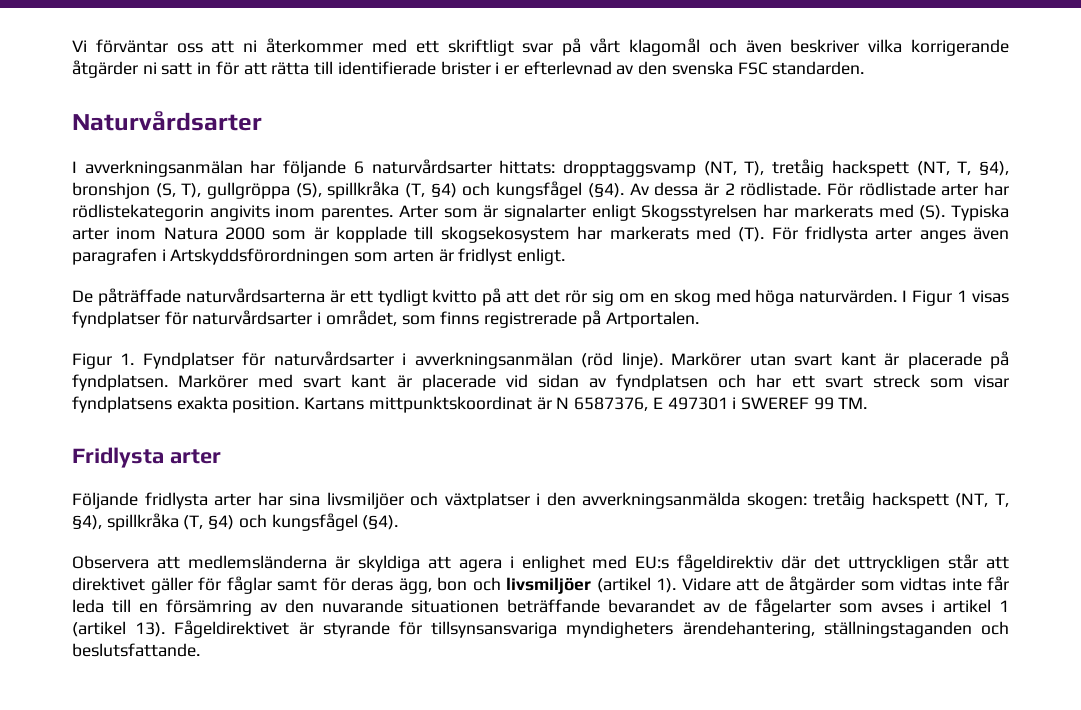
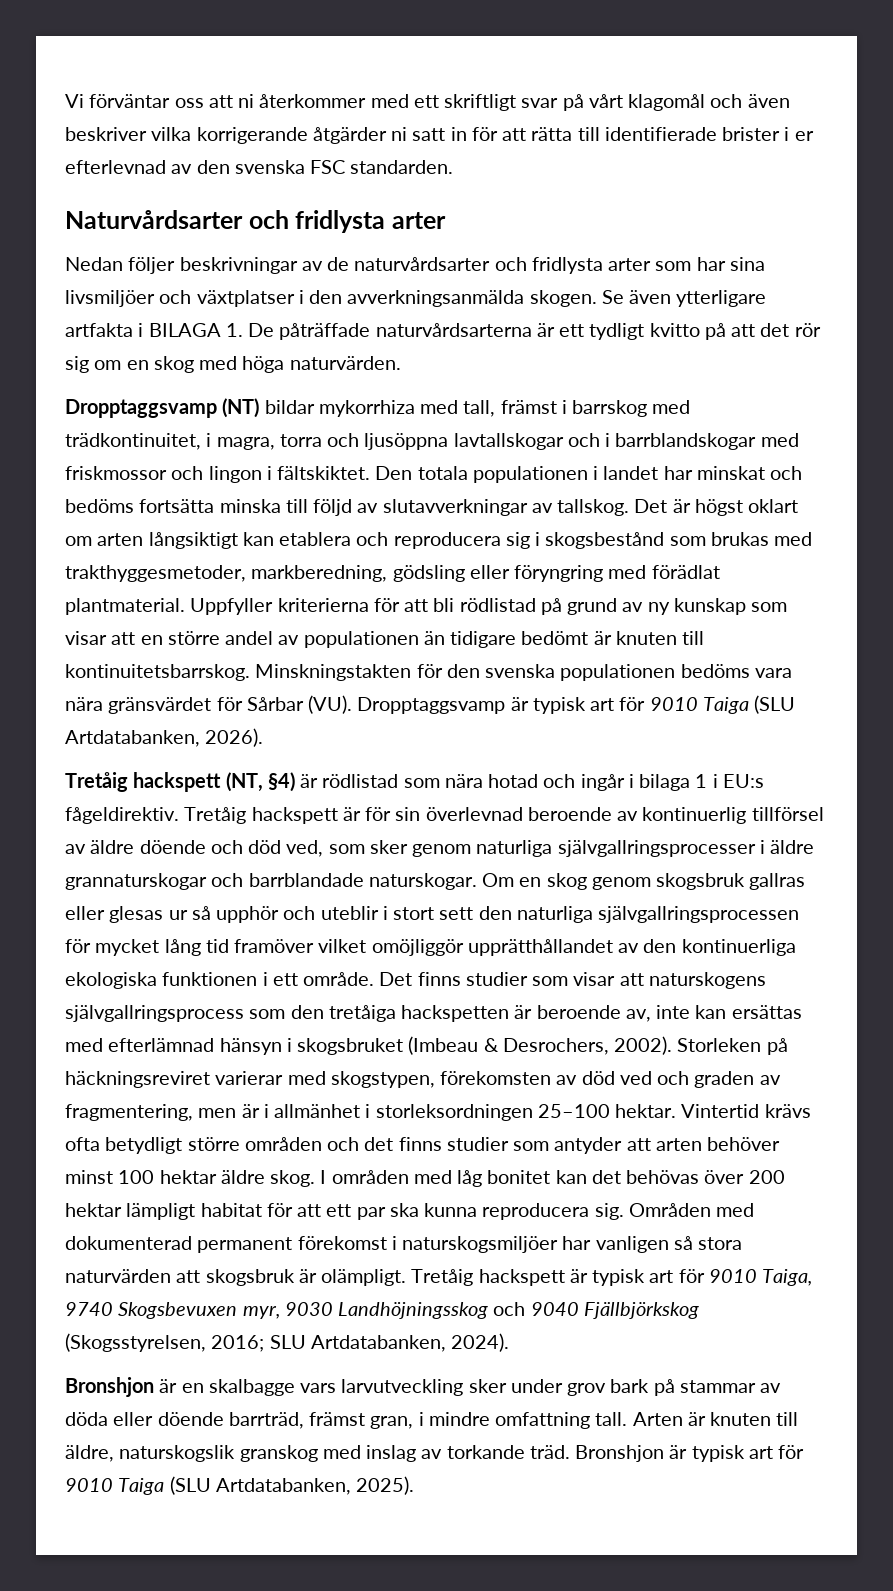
- Naturvårdsarter
- I avverkningsanmälan har följande 6 naturvårdsarter hittats: dropptaggsvamp (NT, T), tretåig hackspett (NT, T, §4), bronshjon (S, T), gullgröppa (S), spillkråka (T, §4) och kungsfågel (§4). Av dessa är 2 rödlistade. För rödlistade arter har rödlistekategorin angivits inom parentes. Arter som är signalarter enligt Skogsstyrelsen har markerats med (S). Typiska arter inom Natura 2000 som är kopplade till skogsekosystem har markerats med (T). För fridlysta arter anges även paragrafen i Artskyddsförordningen som arten är fridlyst enligt.
- De påträffade naturvårdsarterna är ett tydligt kvitto på att det rör sig om en skog med höga naturvärden. I Figur 1 visas fyndplatser för naturvårdsarter i området, som finns registrerade på Artportalen.
- Figur 1. Fyndplatser för naturvårdsarter i avverkningsanmälan (röd linje). Markörer utan svart kant är placerade på fyndplatsen. Markörer med svart kant är placerade vid sidan av fyndplatsen och har ett svart streck som visar fyndplatsens exakta position. Kartans mittpunktskoordinat är N 6587376, E 497301 i SWEREF 99 TM.
- Fridlysta arter
- Följande fridlysta arter har sina livsmiljöer och växtplatser i den avverkningsanmälda skogen: tretåig hackspett (NT, T, §4), spillkråka (T, §4) och kungsfågel (§4).
- Observera att medlemsländerna är skyldiga att agera i enlighet med EU:s fågeldirektiv där det uttryckligen står att direktivet gäller för fåglar samt för deras ägg, bon och livsmiljöer (artikel 1). Vidare att de åtgärder som vidtas inte får leda till en försämring av den nuvarande situationen beträffande bevarandet av de fågelarter som avses i artikel 1 (artikel 13). Fågeldirektivet är styrande för tillsynsansvariga myndigheters ärendehantering, ställningstaganden och beslutsfattande.
+ Naturvårdsarter och fridlysta arter
+ Nedan följer beskrivningar av de naturvårdsarter och fridlysta arter som har sina livsmiljöer och växtplatser i den avverkningsanmälda skogen. Se även ytterligare artfakta i BILAGA 1. De påträffade naturvårdsarterna är ett tydligt kvitto på att det rör sig om en skog med höga naturvärden.
+ Dropptaggsvamp (NT) bildar mykorrhiza med tall, främst i barrskog med trädkontinuitet, i magra, torra och ljusöppna lavtallskogar och i barrblandskogar med friskmossor och lingon i fältskiktet. Den totala populationen i landet har minskat och bedöms fortsätta minska till följd av slutavverkningar av tallskog. Det är högst oklart om arten långsiktigt kan etablera och reproducera sig i skogsbestånd som brukas med trakthyggesmetoder, markberedning, gödsling eller föryngring med förädlat plantmaterial. Uppfyller kriterierna för att bli rödlistad på grund av ny kunskap som visar att en större andel av populationen än tidigare bedömt är knuten till kontinuitetsbarrskog. Minskningstakten för den svenska populationen bedöms vara nära gränsvärdet för Sårbar (VU). Dropptaggsvamp är typisk art för 9010 Taiga (SLU Artdatabanken, 2026).
+ Tretåig hackspett (NT, §4) är rödlistad som nära hotad och ingår i bilaga 1 i EU:s fågeldirektiv. Tretåig hackspett är för sin överlevnad beroende av kontinuerlig tillförsel av äldre döende och död ved, som sker genom naturliga självgallringsprocesser i äldre grannaturskogar och barrblandade naturskogar. Om en skog genom skogsbruk gallras eller glesas ur så upphör och uteblir i stort sett den naturliga självgallringsprocessen för mycket lång tid framöver vilket omöjliggör upprätthållandet av den kontinuerliga ekologiska funktionen i ett område. Det finns studier som visar att naturskogens självgallringsprocess som den tretåiga hackspetten är beroende av, inte kan ersättas med efterlämnad hänsyn i skogsbruket (Imbeau & Desrochers, 2002). Storleken på häckningsreviret varierar med skogstypen, förekomsten av död ved och graden av fragmentering, men är i allmänhet i storleksordningen 25–100 hektar. Vintertid krävs ofta betydligt större områden och det finns studier som antyder att arten behöver minst 100 hektar äldre skog. I områden med låg bonitet kan det behövas över 200 hektar lämpligt habitat för att ett par ska kunna reproducera sig. Områden med dokumenterad permanent förekomst i naturskogsmiljöer har vanligen så stora naturvärden att skogsbruk är olämpligt. Tretåig hackspett är typisk art för 9010 Taiga, 9740 Skogsbevuxen myr, 9030 Landhöjningsskog och 9040 Fjällbjörkskog (Skogsstyrelsen, 2016; SLU Artdatabanken, 2024).
+ Bronshjon är en skalbagge vars larvutveckling sker under grov bark på stammar av döda eller döende barrträd, främst gran, i mindre omfattning tall. Arten är knuten till äldre, naturskogslik granskog med inslag av torkande träd. Bronshjon är typisk art för 9010 Taiga (SLU Artdatabanken, 2025).

